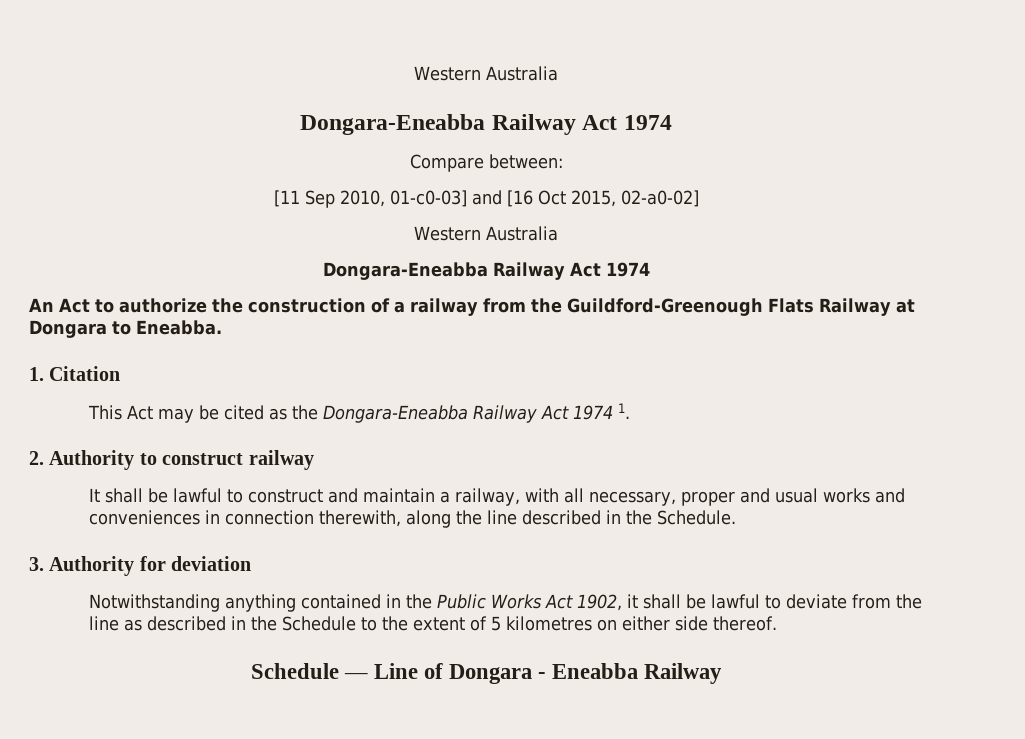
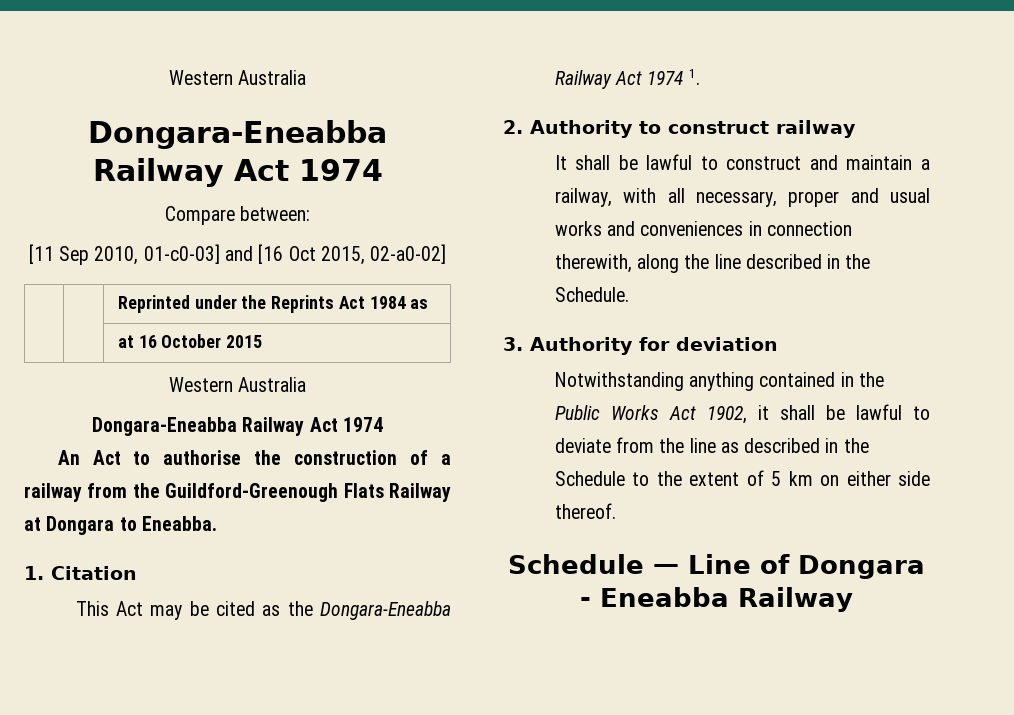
+ | | Reprinted under the Reprints Act 1984 as
+ | | at 16 October 2015
- An Act to authorize the construction of a railway from the Guildford-Greenough Flats Railway at Dongara to Eneabba.
+ An Act to authorise the construction of a railway from the Guildford-Greenough Flats Railway at Dongara to Eneabba.
- Notwithstanding anything contained in the Public Works Act 1902, it shall be lawful to deviate from the line as described in the Schedule to the extent of 5 kilometres on either side thereof.
+ Notwithstanding anything contained in the Public Works Act 1902, it shall be lawful to deviate from the line as described in the Schedule to the extent of 5 km on either side thereof.

